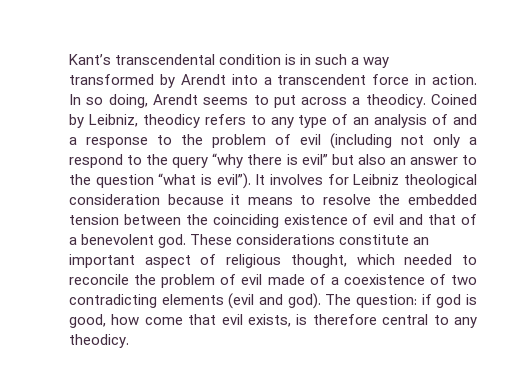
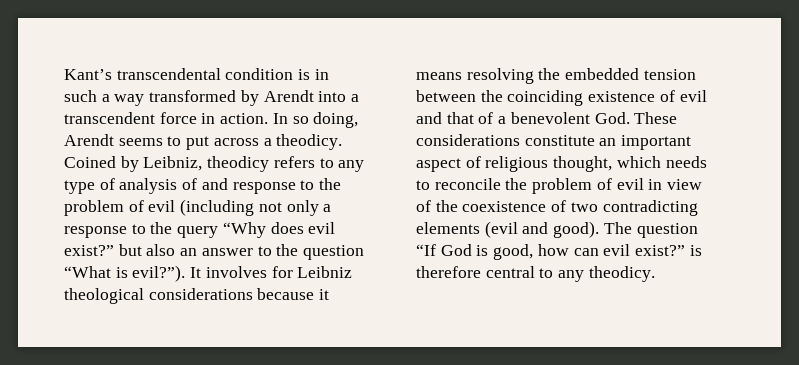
- Coined by Leibniz, theodicy refers to any type of an analysis of and a response to the problem of evil (including not only a respond to the query “why there is evil” but also an answer to the question “what is evil”).
+ Coined by Leibniz, theodicy refers to any type of analysis of and response to the problem of evil (including not only a response to the query “Why does evil exist?” but also an answer to the question “What is evil?”).
- It involves for Leibniz theological consideration because it means to resolve the embedded tension between the coinciding existence of evil and that of a benevolent god. These considerations constitute an important aspect of religious thought, which needed to reconcile the problem of evil made of a coexistence of two contradicting elements (evil and god). The question: if god is good, how come that evil exists, is therefore central to any theodicy.
+ It involves for Leibniz theological considerations because it means resolving the embedded tension between the coinciding existence of evil and that of a benevolent God. These considerations constitute an important aspect of religious thought, which needs to reconcile the problem of evil in view of the coexistence of two contradicting elements (evil and good). The question “If God is good, how can evil exist?” is therefore central to any theodicy.

